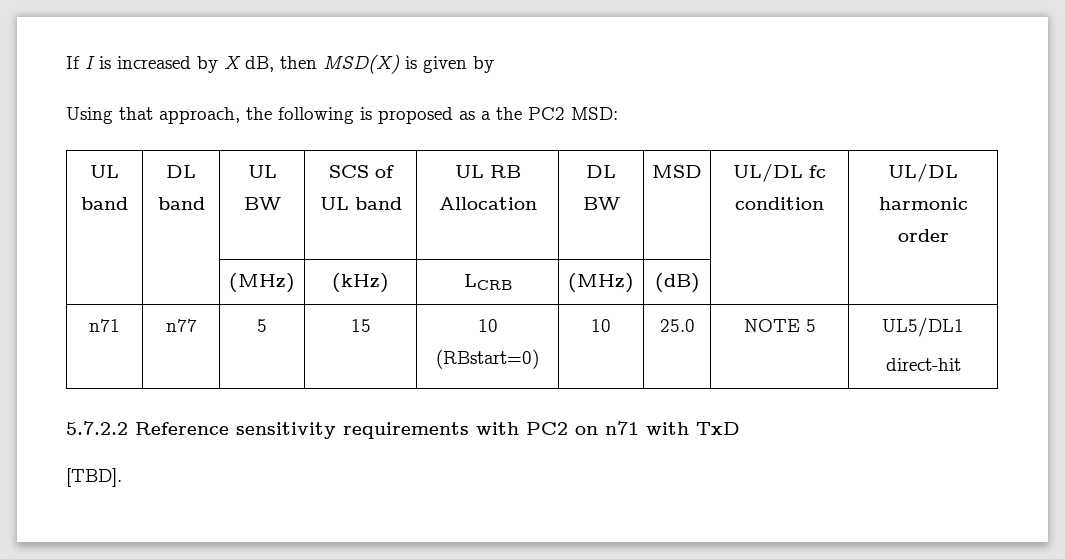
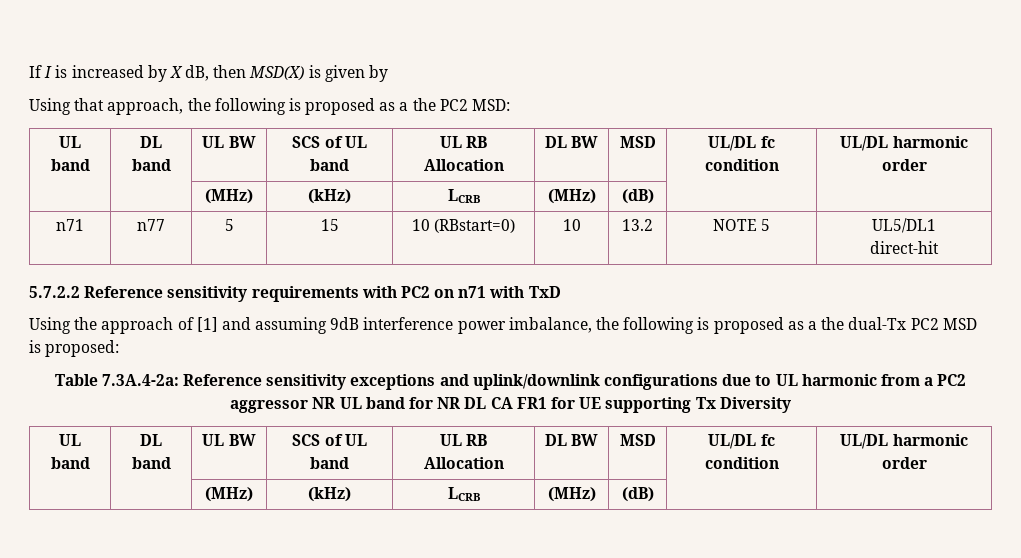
- n71 | n77 | 5 | 15 | 10 (RBstart=0) | 10 | 25.0 | NOTE 5 | UL5/DL1
+ n71 | n77 | 5 | 15 | 10 (RBstart=0) | 10 | 13.2 | NOTE 5 | UL5/DL1
- [TBD].
+ Using the approach of [1] and assuming 9dB interference power imbalance, the following is proposed as a the dual-Tx PC2 MSD is proposed:
+ Table 7.3A.4-2a: Reference sensitivity exceptions and uplink/downlink configurations due to UL harmonic from a PC2 aggressor NR UL band for NR DL CA FR1 for UE supporting Tx Diversity
+ UL band | DL band | UL BW | SCS of UL band | UL RB Allocation | DL BW | MSD | UL/DL fc condition | UL/DL harmonic order
+ | | (MHz) | (kHz) | LCRB | (MHz) | (dB) | |

